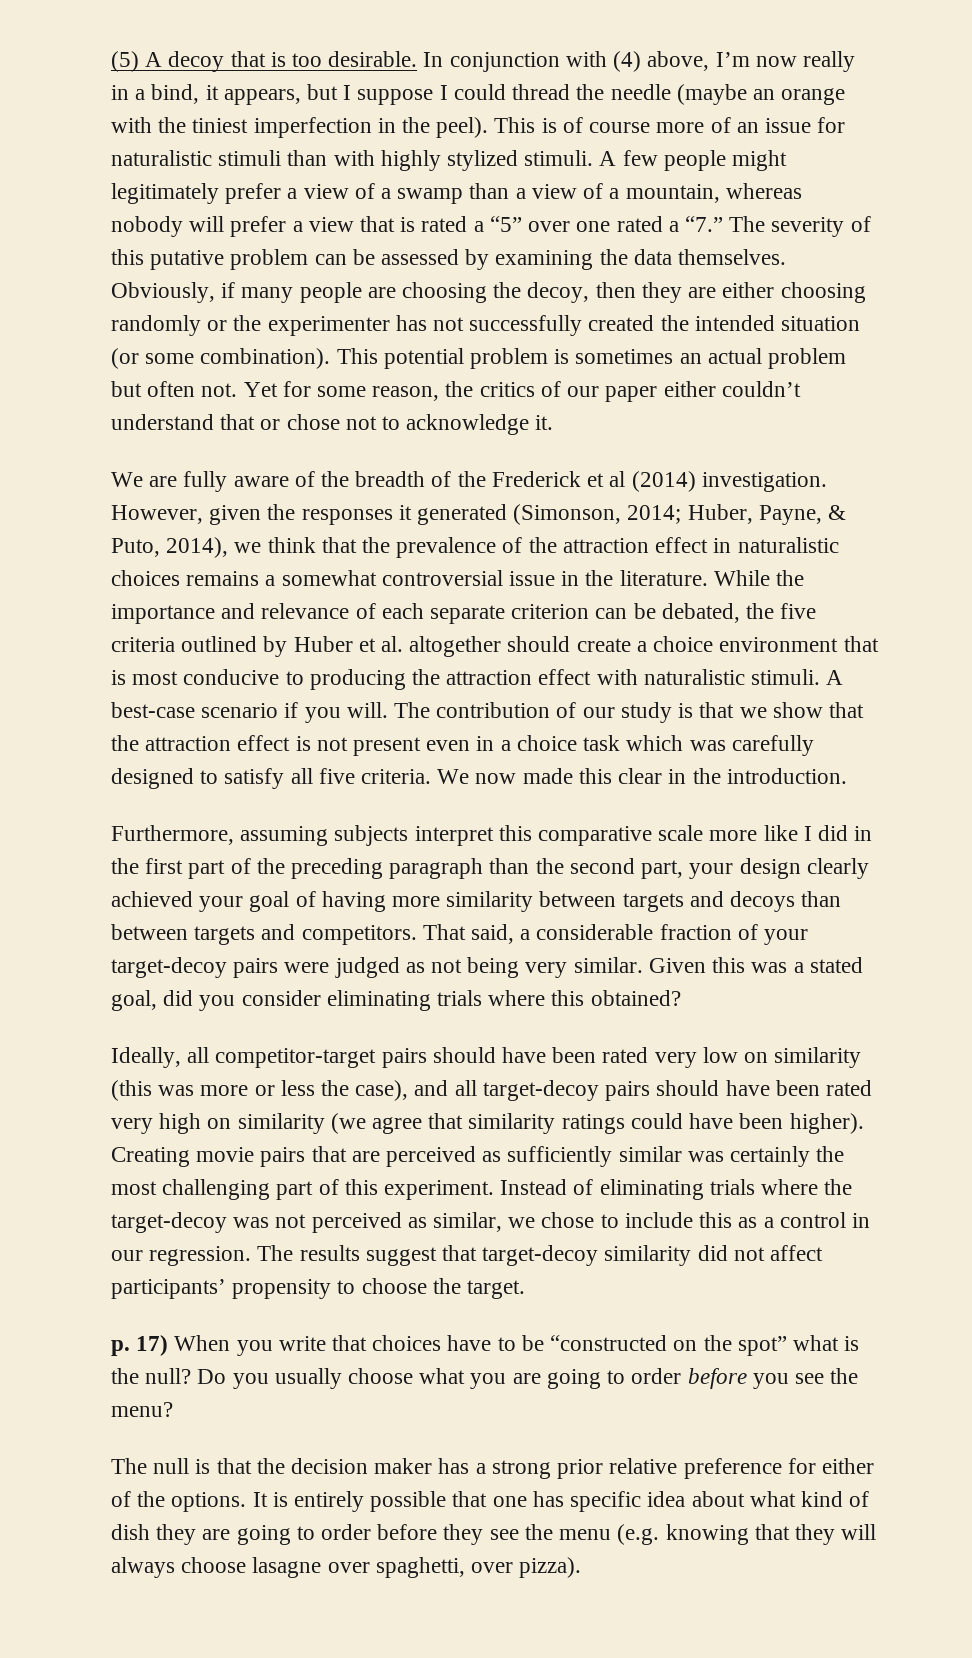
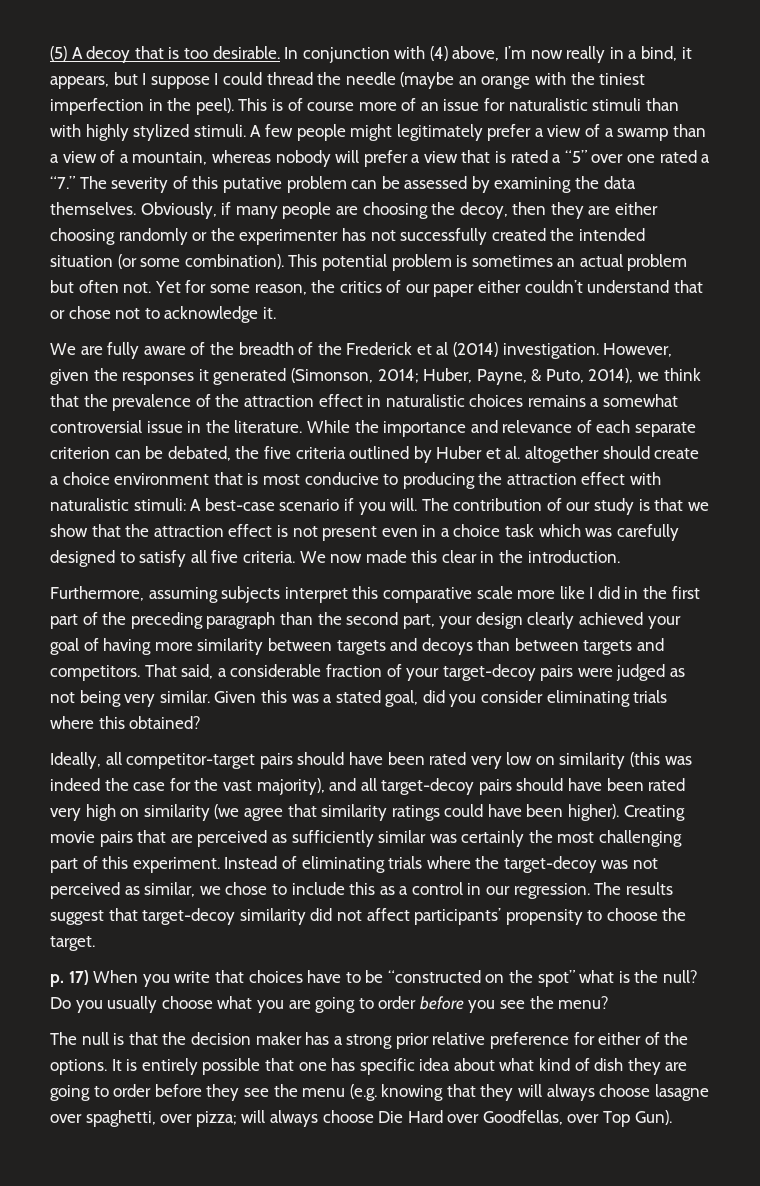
- While the importance and relevance of each separate criterion can be debated, the five criteria outlined by Huber et al. altogether should create a choice environment that is most conducive to producing the attraction effect with naturalistic stimuli. A best-case scenario if you will.
+ While the importance and relevance of each separate criterion can be debated, the five criteria outlined by Huber et al. altogether should create a choice environment that is most conducive to producing the attraction effect with naturalistic stimuli: A best-case scenario if you will.
- Ideally, all competitor-target pairs should have been rated very low on similarity (this was more or less the case), and all target-decoy pairs should have been rated very high on similarity (we agree that similarity ratings could have been higher).
+ Ideally, all competitor-target pairs should have been rated very low on similarity (this was indeed the case for the vast majority), and all target-decoy pairs should have been rated very high on similarity (we agree that similarity ratings could have been higher).
- It is entirely possible that one has specific idea about what kind of dish they are going to order before they see the menu (e.g. knowing that they will always choose lasagne over spaghetti, over pizza).
+ It is entirely possible that one has specific idea about what kind of dish they are going to order before they see the menu (e.g. knowing that they will always choose lasagne over spaghetti, over pizza; will always choose Die Hard over Goodfellas, over Top Gun).

